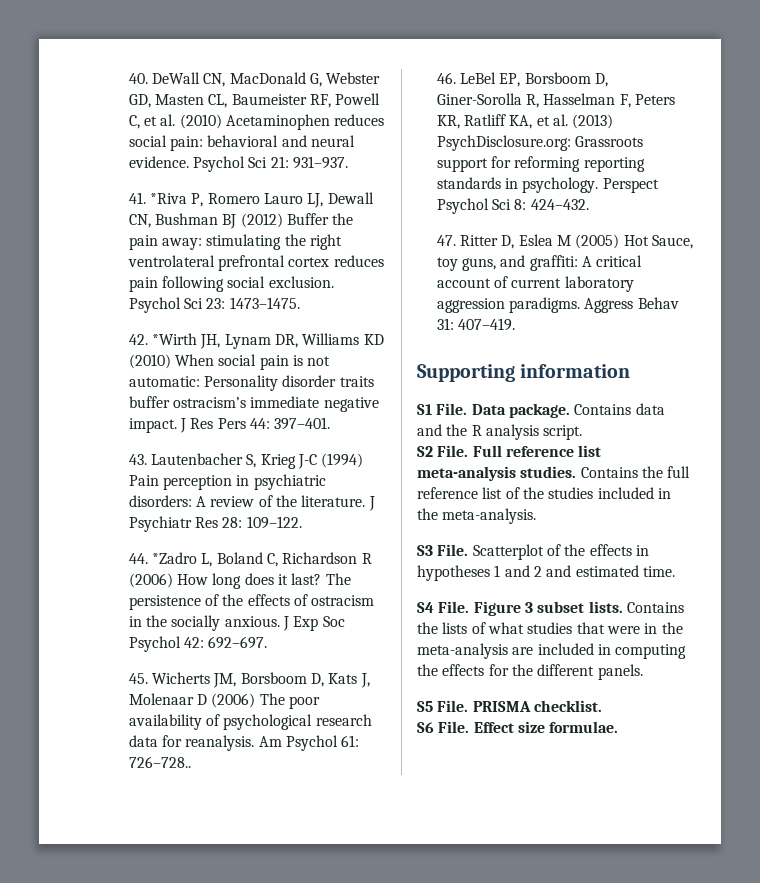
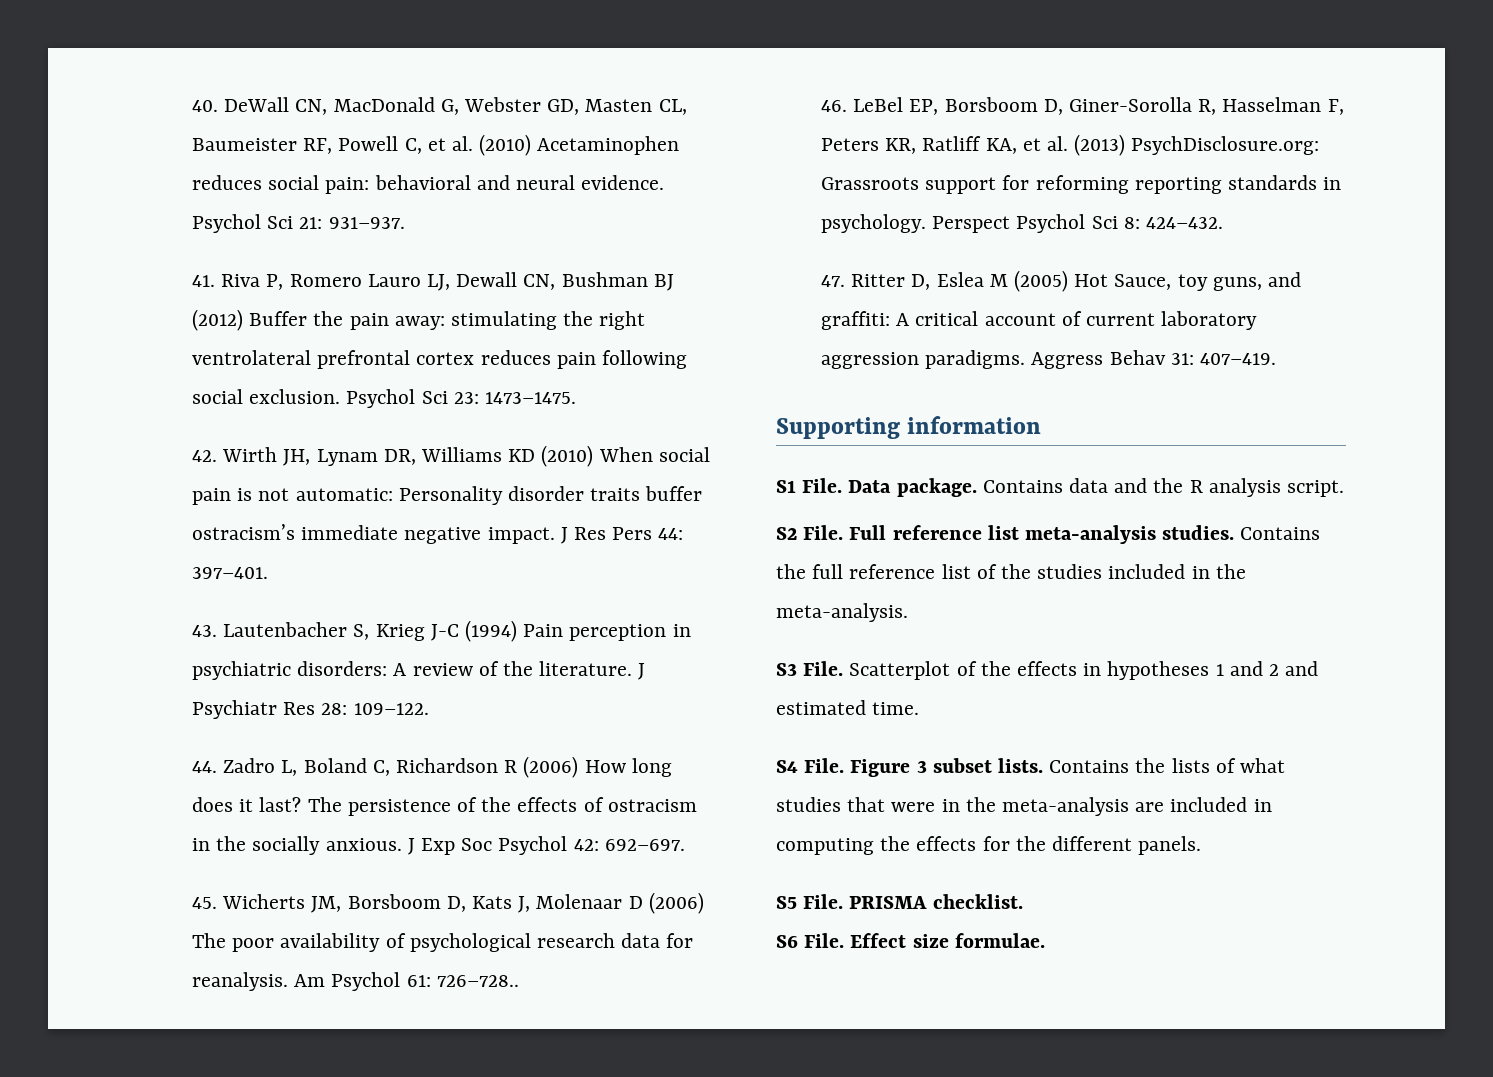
- 41. *Riva P, Romero Lauro LJ, Dewall CN, Bushman BJ (2012) Buffer the pain away: stimulating the right ventrolateral prefrontal cortex reduces pain following social exclusion.
+ 41. Riva P, Romero Lauro LJ, Dewall CN, Bushman BJ (2012) Buffer the pain away: stimulating the right ventrolateral prefrontal cortex reduces pain following social exclusion.
- 42. *Wirth JH, Lynam DR, Williams KD (2010) When social pain is not automatic: Personality disorder traits buffer ostracism’s immediate negative impact.
+ 42. Wirth JH, Lynam DR, Williams KD (2010) When social pain is not automatic: Personality disorder traits buffer ostracism’s immediate negative impact.
- 44. *Zadro L, Boland C, Richardson R (2006) How long does it last?
+ 44. Zadro L, Boland C, Richardson R (2006) How long does it last?

